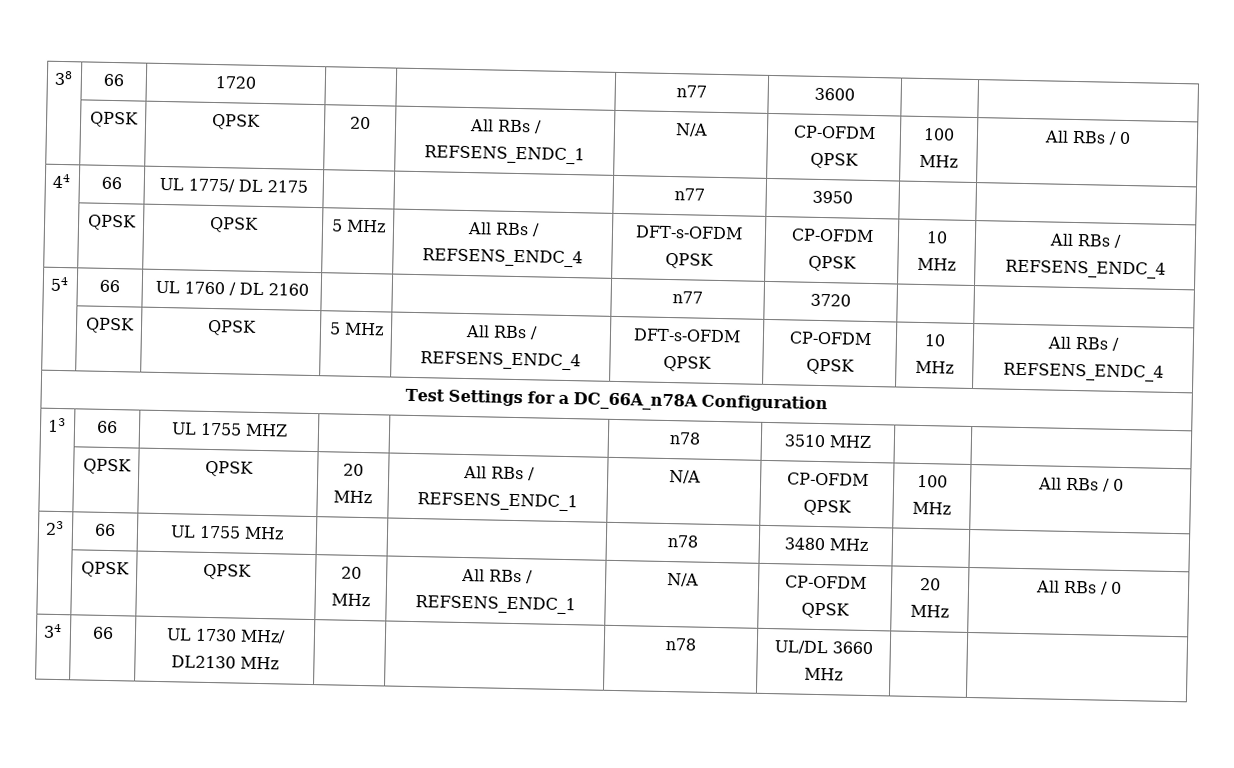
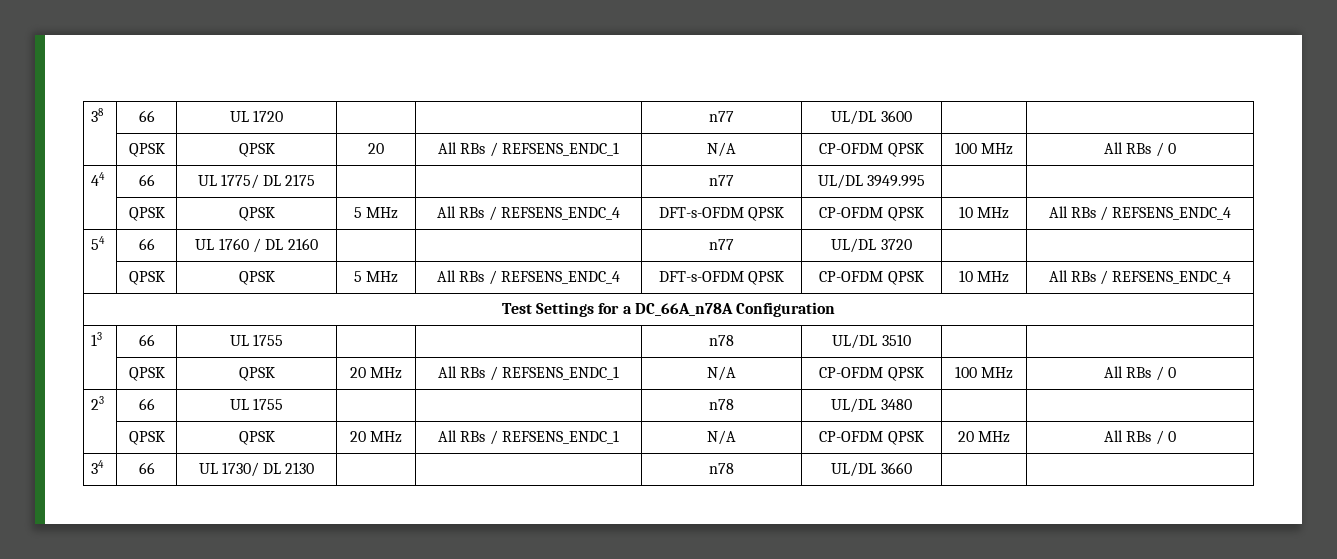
- 38 | 66 | 1720 | | | n77 | 3600 | |
+ 38 | 66 | UL 1720 | | | n77 | UL/DL 3600 | |
- 44 | 66 | UL 1775/ DL 2175 | | | n77 | 3950 | |
+ 44 | 66 | UL 1775/ DL 2175 | | | n77 | UL/DL 3949.995 | |
- 54 | 66 | UL 1760 / DL 2160 | | | n77 | 3720 | |
+ 54 | 66 | UL 1760 / DL 2160 | | | n77 | UL/DL 3720 | |
- 13 | 66 | UL 1755 MHZ | | | n78 | 3510 MHZ | |
+ 13 | 66 | UL 1755 | | | n78 | UL/DL 3510 | |
- 23 | 66 | UL 1755 MHz | | | n78 | 3480 MHz | |
+ 23 | 66 | UL 1755 | | | n78 | UL/DL 3480 | |
- 34 | 66 | UL 1730 MHz/ DL2130 MHz | | | n78 | UL/DL 3660 MHz | |
+ 34 | 66 | UL 1730/ DL 2130 | | | n78 | UL/DL 3660 | |

